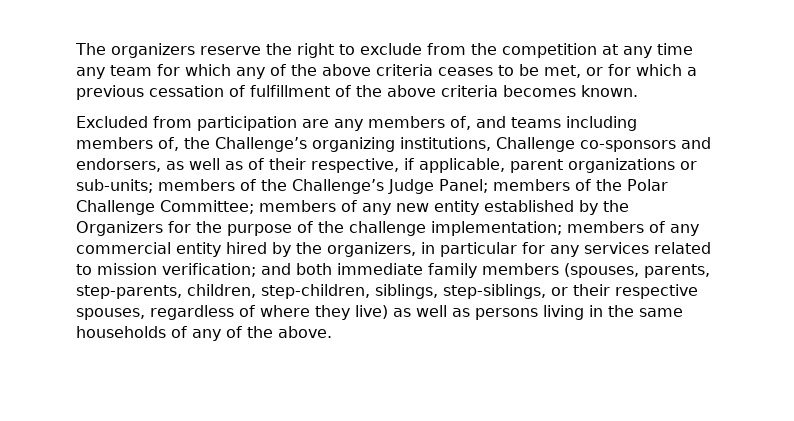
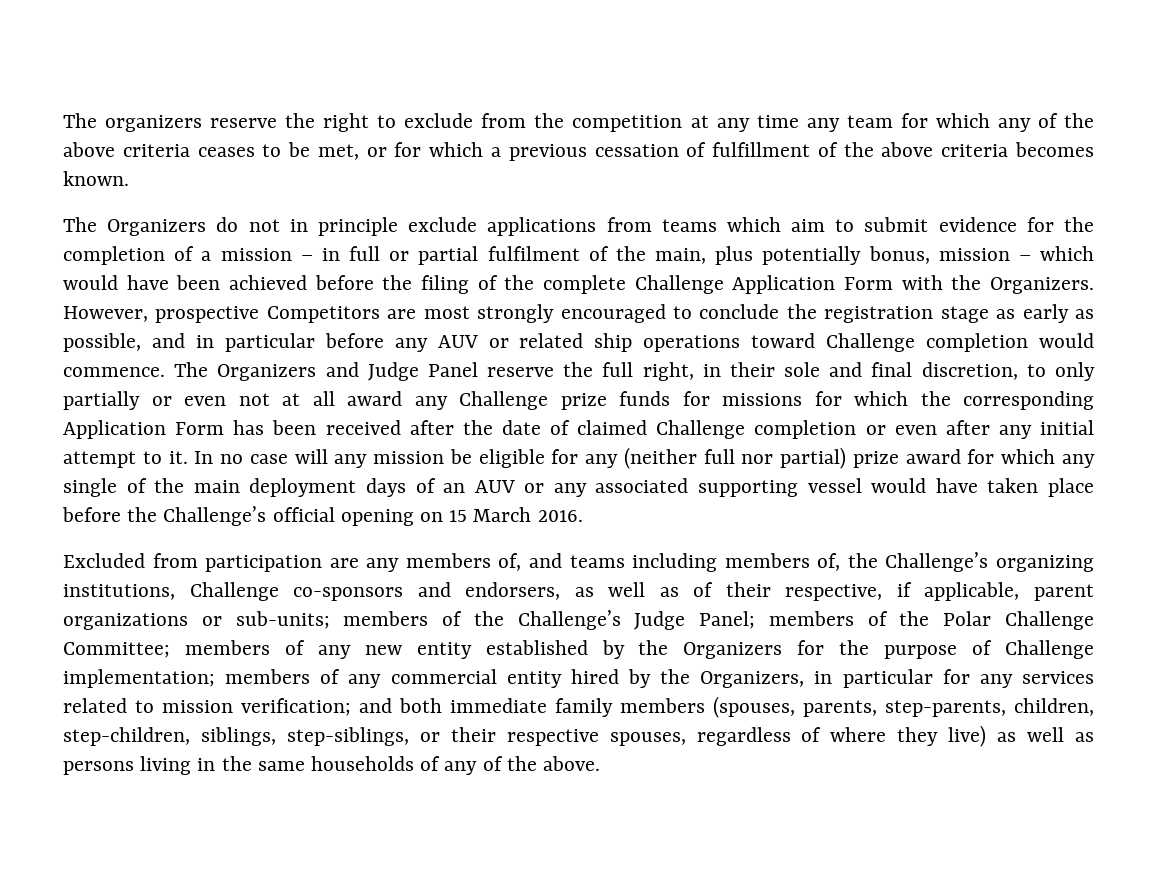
+ The Organizers do not in principle exclude applications from teams which aim to submit evidence for the completion of a mission – in full or partial fulfilment of the main, plus potentially bonus, mission – which would have been achieved before the filing of the complete Challenge Application Form with the Organizers. However, prospective Competitors are most strongly encouraged to conclude the registration stage as early as possible, and in particular before any AUV or related ship operations toward Challenge completion would commence. The Organizers and Judge Panel reserve the full right, in their sole and final discretion, to only partially or even not at all award any Challenge prize funds for missions for which the corresponding Application Form has been received after the date of claimed Challenge completion or even after any initial attempt to it. In no case will any mission be eligible for any (neither full nor partial) prize award for which any single of the main deployment days of an AUV or any associated supporting vessel would have taken place before the Challenge’s official opening on 15 March 2016.
- members of any new entity established by the Organizers for the purpose of the challenge implementation;
+ members of any new entity established by the Organizers for the purpose of Challenge implementation;
- members of any commercial entity hired by the organizers, in particular for any services related to mission verification;
+ members of any commercial entity hired by the Organizers, in particular for any services related to mission verification;

